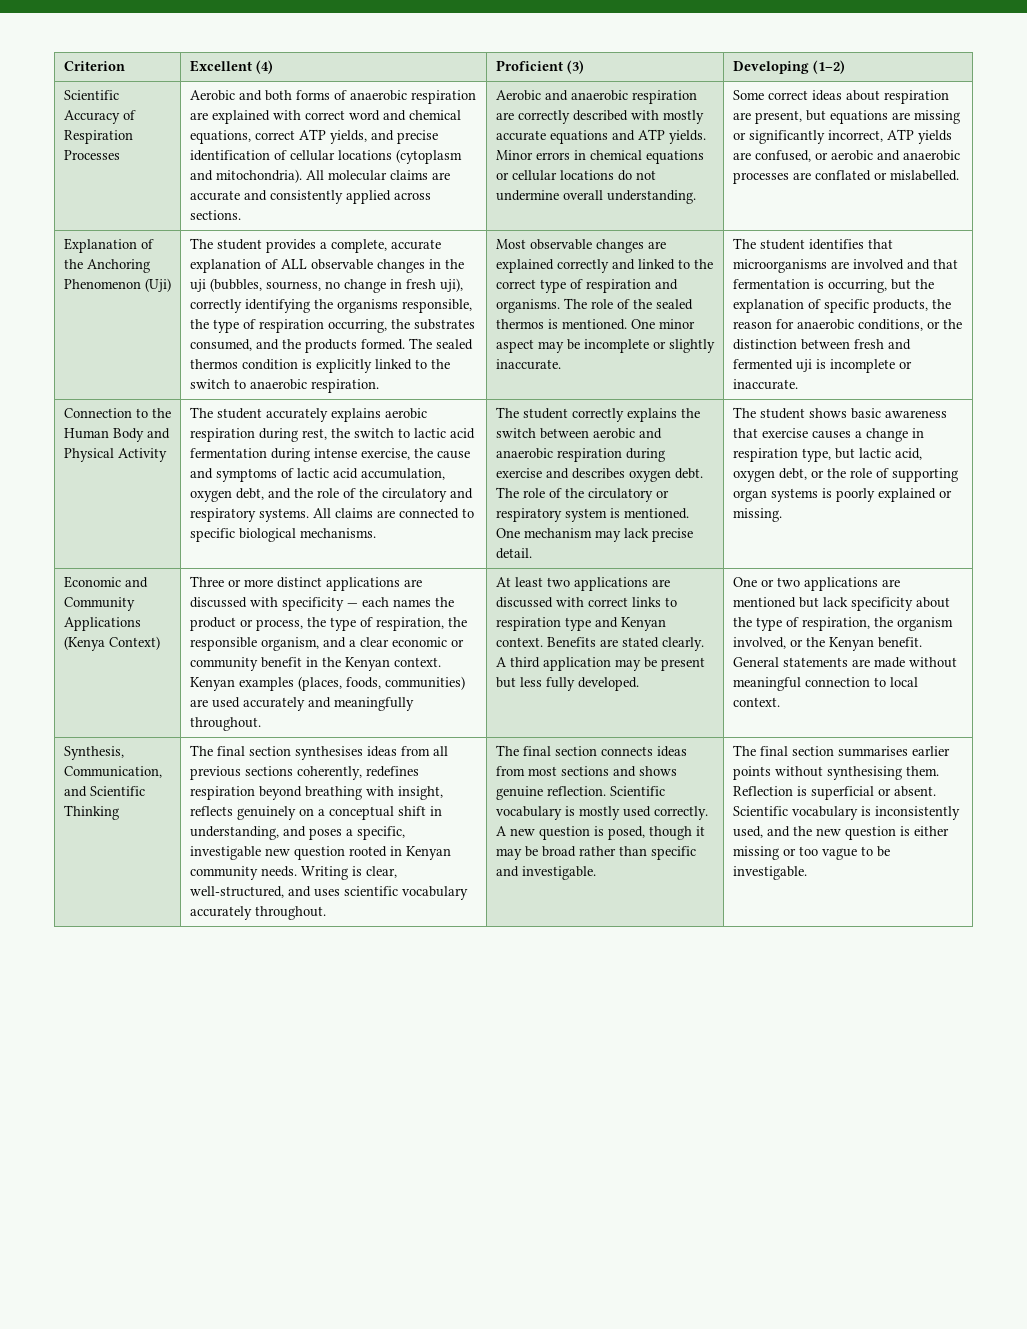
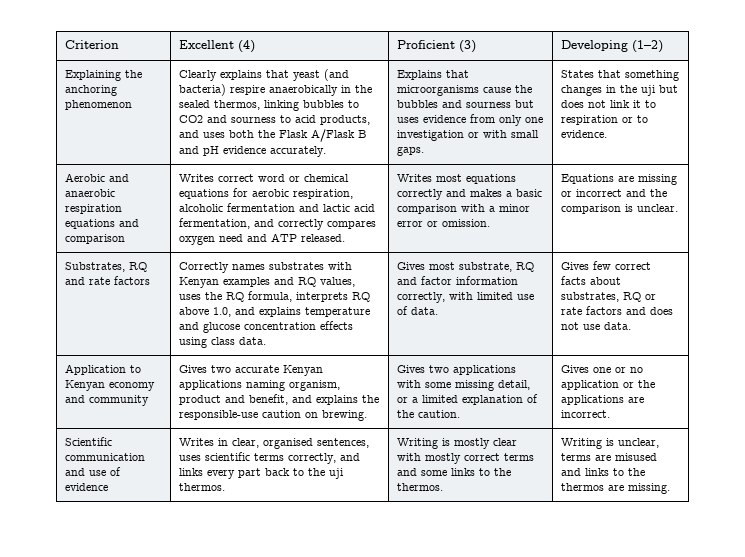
- Scientific Accuracy of Respiration Processes | Aerobic and both forms of anaerobic respiration are explained with correct word and chemical equations, correct ATP yields, and precise identification of cellular locations (cytoplasm and mitochondria). All molecular claims are accurate and consistently applied across sections. | Aerobic and anaerobic respiration are correctly described with mostly accurate equations and ATP yields. Minor errors in chemical equations or cellular locations do not undermine overall understanding. | Some correct ideas about respiration are present, but equations are missing or significantly incorrect, ATP yields are confused, or aerobic and anaerobic processes are conflated or mislabelled.
- Explanation of the Anchoring Phenomenon (Uji) | The student provides a complete, accurate explanation of ALL observable changes in the uji (bubbles, sourness, no change in fresh uji), correctly identifying the organisms responsible, the type of respiration occurring, the substrates consumed, and the products formed. The sealed thermos condition is explicitly linked to the switch to anaerobic respiration. | Most observable changes are explained correctly and linked to the correct type of respiration and organisms. The role of the sealed thermos is mentioned. One minor aspect may be incomplete or slightly inaccurate. | The student identifies that microorganisms are involved and that fermentation is occurring, but the explanation of specific products, the reason for anaerobic conditions, or the distinction between fresh and fermented uji is incomplete or inaccurate.
- Connection to the Human Body and Physical Activity | The student accurately explains aerobic respiration during rest, the switch to lactic acid fermentation during intense exercise, the cause and symptoms of lactic acid accumulation, oxygen debt, and the role of the circulatory and respiratory systems. All claims are connected to specific biological mechanisms. | The student correctly explains the switch between aerobic and anaerobic respiration during exercise and describes oxygen debt. The role of the circulatory or respiratory system is mentioned. One mechanism may lack precise detail. | The student shows basic awareness that exercise causes a change in respiration type, but lactic acid, oxygen debt, or the role of supporting organ systems is poorly explained or missing.
- Economic and Community Applications (Kenya Context) | Three or more distinct applications are discussed with specificity — each names the product or process, the type of respiration, the responsible organism, and a clear economic or community benefit in the Kenyan context. Kenyan examples (places, foods, communities) are used accurately and meaningfully throughout. | At least two applications are discussed with correct links to respiration type and Kenyan context. Benefits are stated clearly. A third application may be present but less fully developed. | One or two applications are mentioned but lack specificity about the type of respiration, the organism involved, or the Kenyan benefit. General statements are made without meaningful connection to local context.
- Synthesis, Communication, and Scientific Thinking | The final section synthesises ideas from all previous sections coherently, redefines respiration beyond breathing with insight, reflects genuinely on a conceptual shift in understanding, and poses a specific, investigable new question rooted in Kenyan community needs. Writing is clear, well-structured, and uses scientific vocabulary accurately throughout. | The final section connects ideas from most sections and shows genuine reflection. Scientific vocabulary is mostly used correctly. A new question is posed, though it may be broad rather than specific and investigable. | The final section summarises earlier points without synthesising them. Reflection is superficial or absent. Scientific vocabulary is inconsistently used, and the new question is either missing or too vague to be investigable.
+ Explaining the anchoring phenomenon | Clearly explains that yeast (and bacteria) respire anaerobically in the sealed thermos, linking bubbles to CO2 and sourness to acid products, and uses both the Flask A/Flask B and pH evidence accurately. | Explains that microorganisms cause the bubbles and sourness but uses evidence from only one investigation or with small gaps. | States that something changes in the uji but does not link it to respiration or to evidence.
+ Aerobic and anaerobic respiration equations and comparison | Writes correct word or chemical equations for aerobic respiration, alcoholic fermentation and lactic acid fermentation, and correctly compares oxygen need and ATP released. | Writes most equations correctly and makes a basic comparison with a minor error or omission. | Equations are missing or incorrect and the comparison is unclear.
+ Substrates, RQ and rate factors | Correctly names substrates with Kenyan examples and RQ values, uses the RQ formula, interprets RQ above 1.0, and explains temperature and glucose concentration effects using class data. | Gives most substrate, RQ and factor information correctly, with limited use of data. | Gives few correct facts about substrates, RQ or rate factors and does not use data.
+ Application to Kenyan economy and community | Gives two accurate Kenyan applications naming organism, product and benefit, and explains the responsible-use caution on brewing. | Gives two applications with some missing detail, or a limited explanation of the caution. | Gives one or no application or the applications are incorrect.
+ Scientific communication and use of evidence | Writes in clear, organised sentences, uses scientific terms correctly, and links every part back to the uji thermos. | Writing is mostly clear with mostly correct terms and some links to the thermos. | Writing is unclear, terms are misused and links to the thermos are missing.

